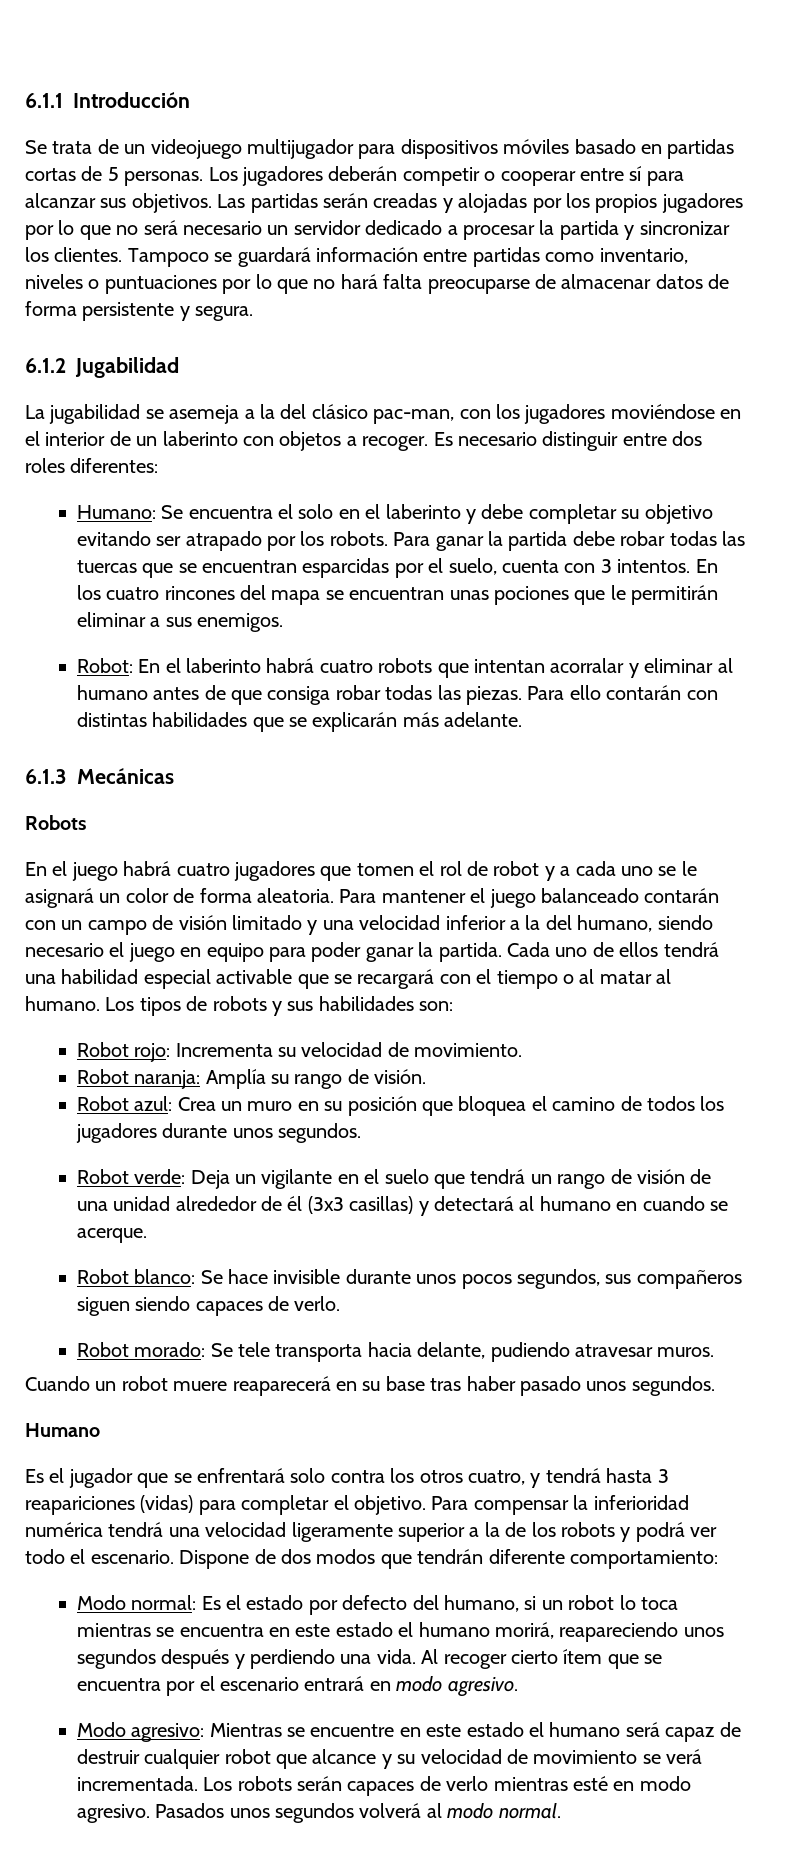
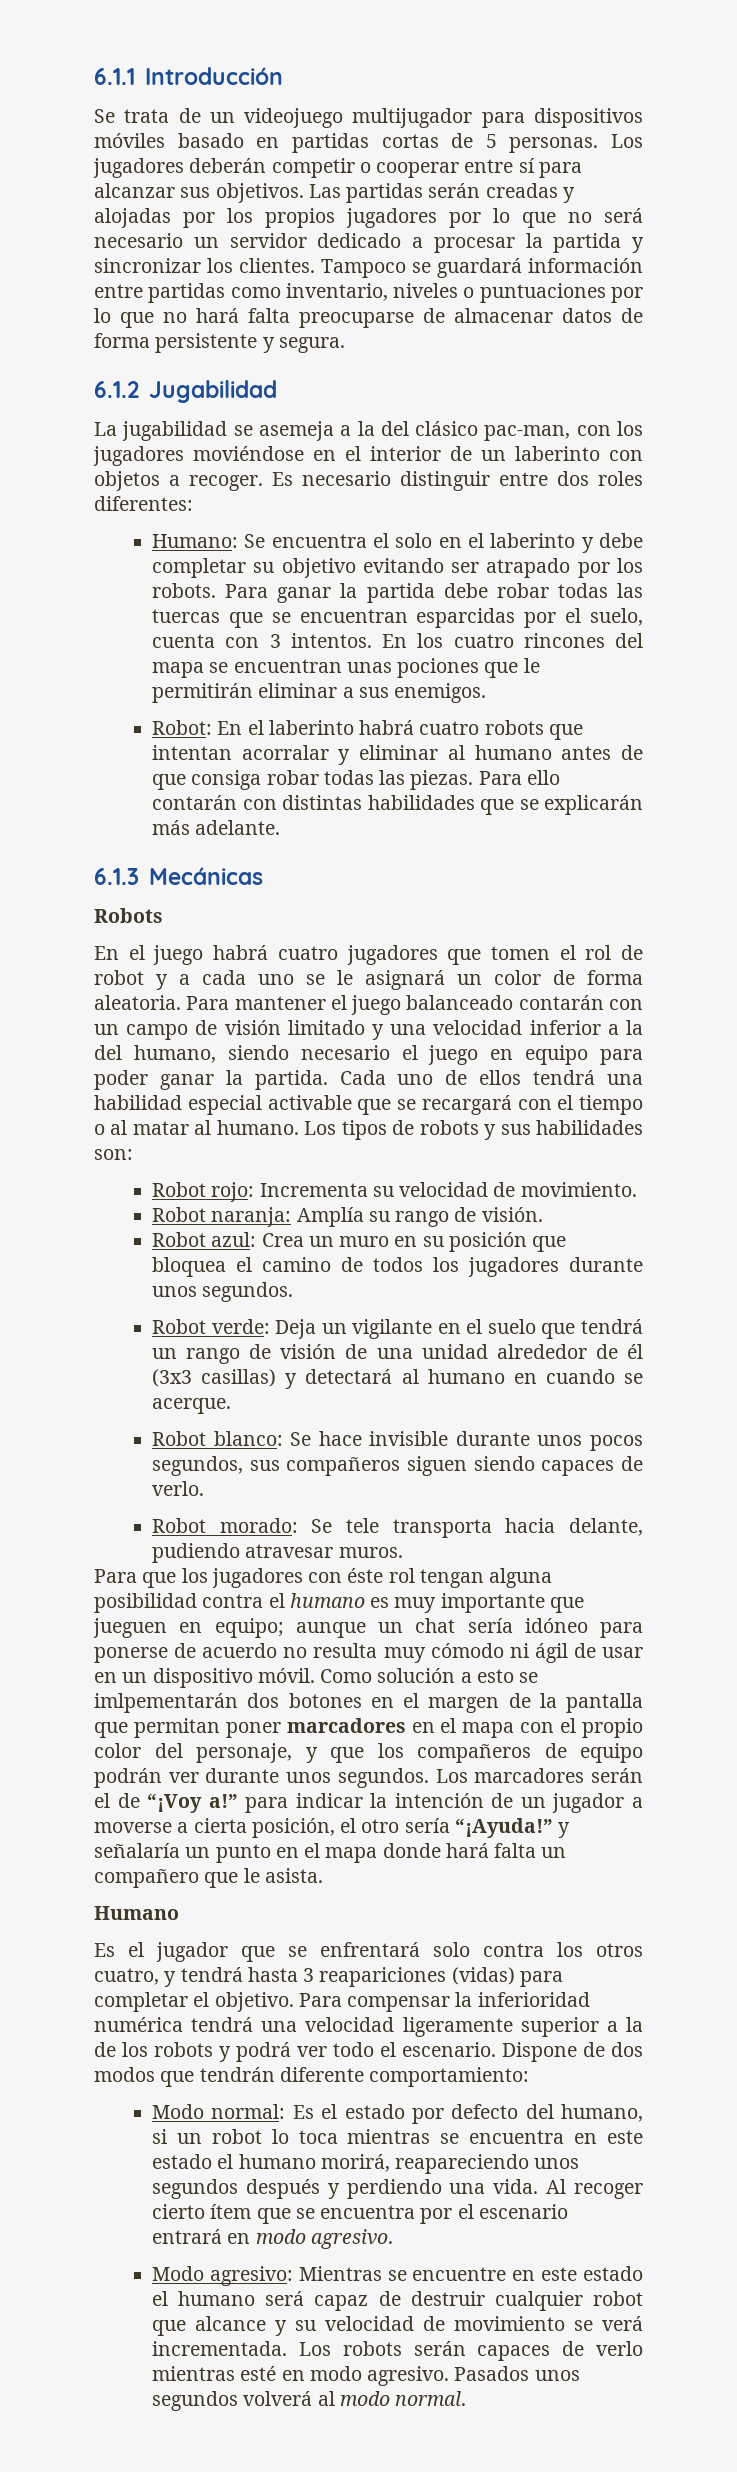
- Cuando un robot muere reaparecerá en su base tras haber pasado unos segundos.
+ Para que los jugadores con éste rol tengan alguna posibilidad contra el humano es muy importante que jueguen en equipo; aunque un chat sería idóneo para ponerse de acuerdo no resulta muy cómodo ni ágil de usar en un dispositivo móvil. Como solución a esto se imlpementarán dos botones en el margen de la pantalla que permitan poner marcadores en el mapa con el propio color del personaje, y que los compañeros de equipo podrán ver durante unos segundos. Los marcadores serán el de “¡Voy a!” para indicar la intención de un jugador a moverse a cierta posición, el otro sería “¡Ayuda!” y señalaría un punto en el mapa donde hará falta un compañero que le asista.

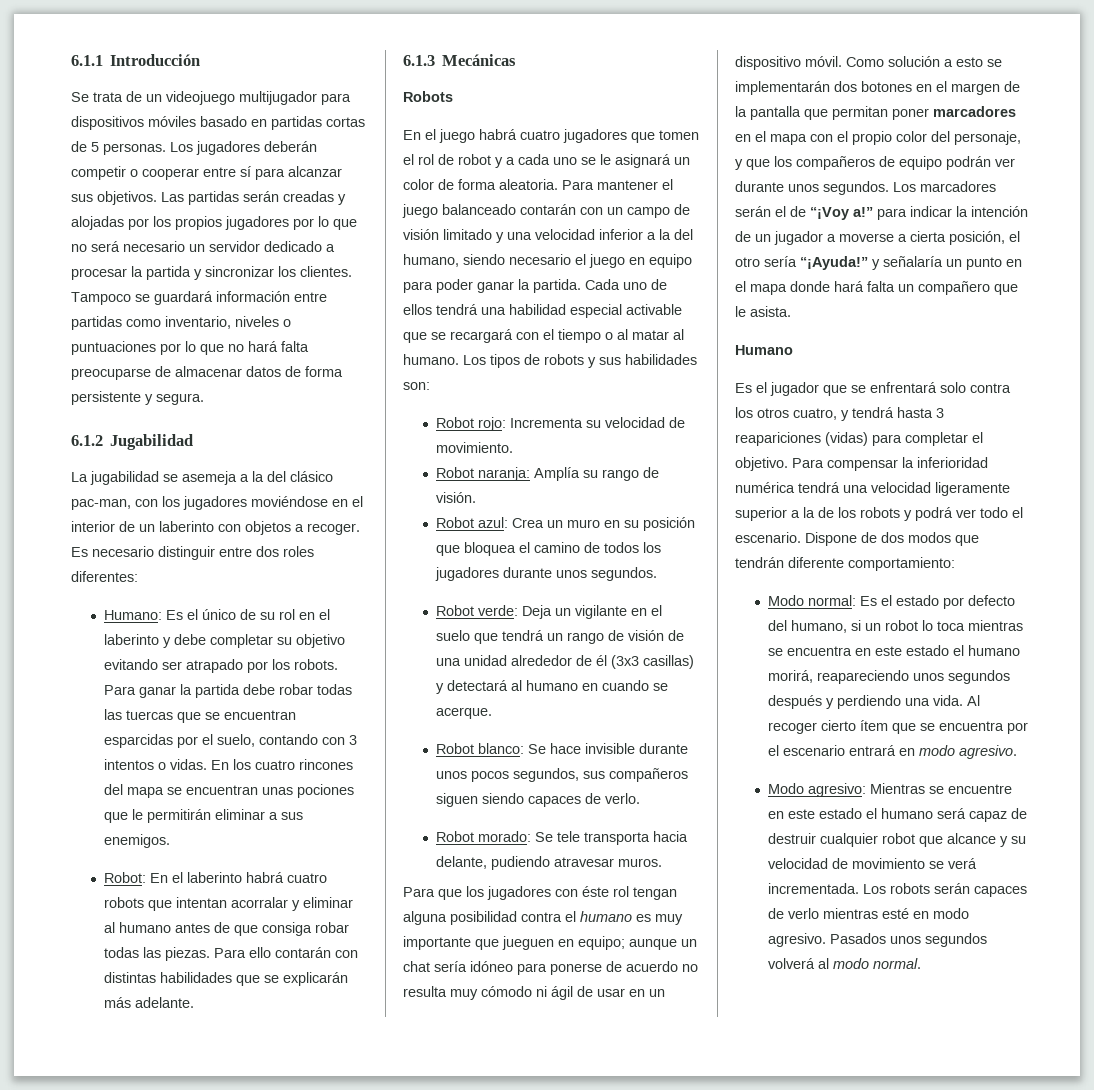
- Humano: Se encuentra el solo en el laberinto y debe completar su objetivo evitando ser atrapado por los robots.
+ Humano: Es el único de su rol en el laberinto y debe completar su objetivo evitando ser atrapado por los robots.
- Para ganar la partida debe robar todas las tuercas que se encuentran esparcidas por el suelo, cuenta con 3 intentos.
+ Para ganar la partida debe robar todas las tuercas que se encuentran esparcidas por el suelo, contando con 3 intentos o vidas.
- Como solución a esto se imlpementarán dos botones en el margen de la pantalla que permitan poner marcadores en el mapa con el propio color del personaje, y que los compañeros de equipo podrán ver durante unos segundos.
+ Como solución a esto se implementarán dos botones en el margen de la pantalla que permitan poner marcadores en el mapa con el propio color del personaje, y que los compañeros de equipo podrán ver durante unos segundos.

